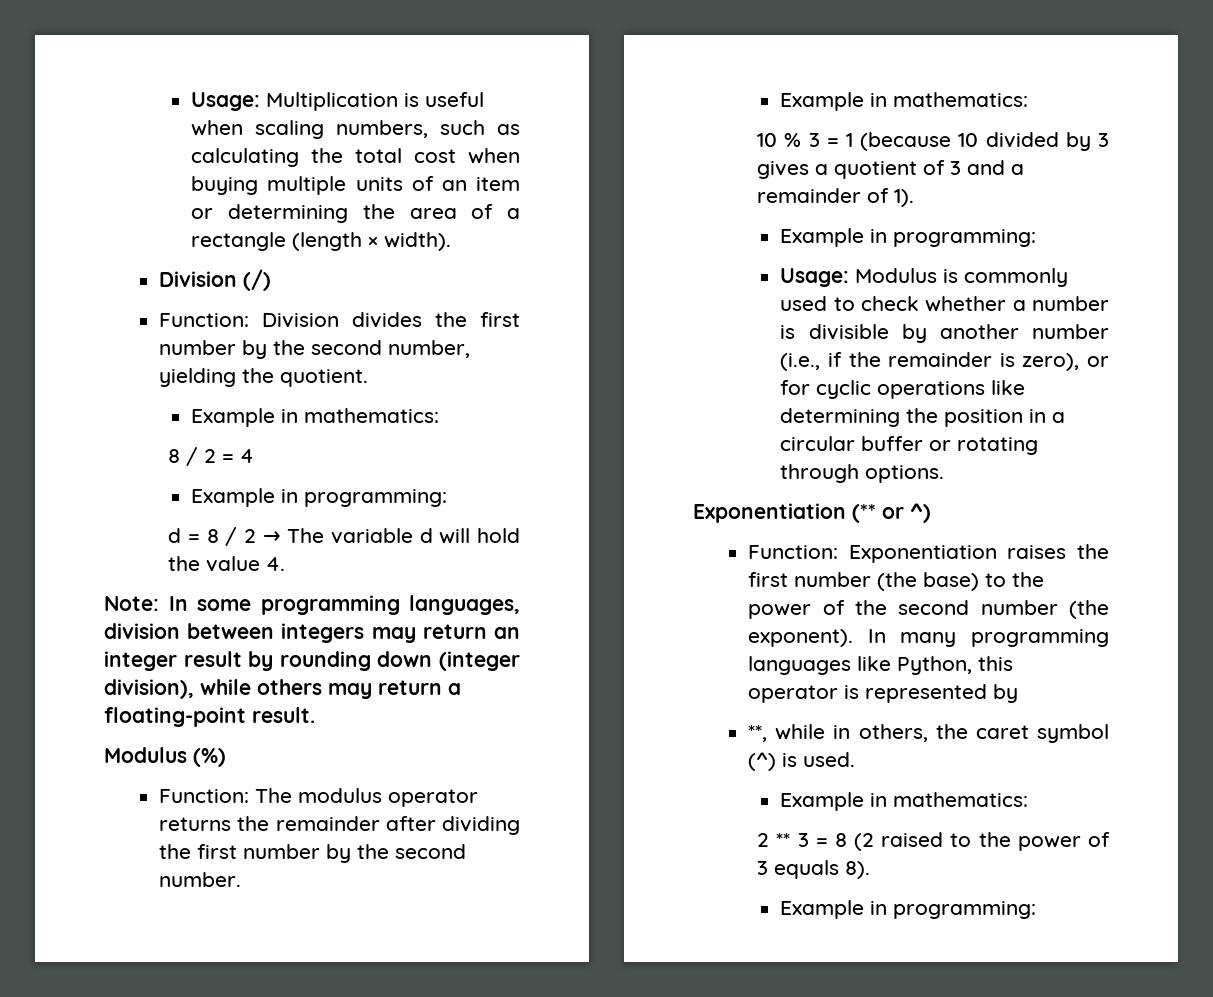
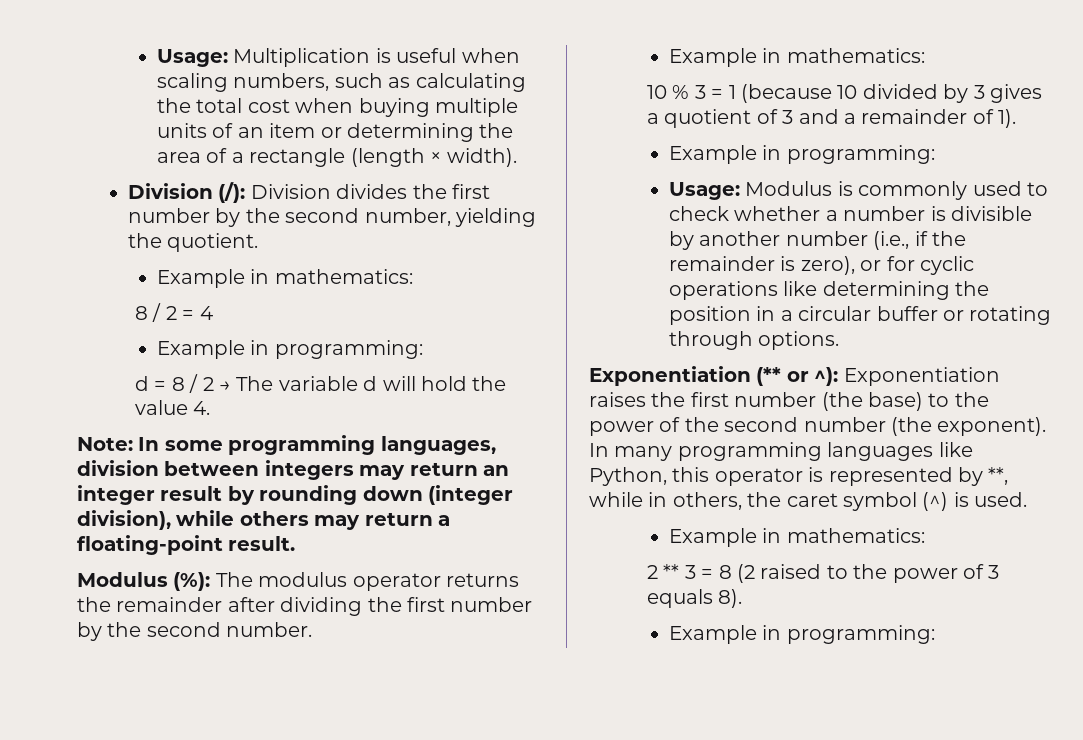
- Division (/)
- Function: Division divides the first number by the second number, yielding the quotient.
+ Division (/): Division divides the first number by the second number, yielding the quotient.
- Modulus (%)
- Function: The modulus operator returns the remainder after dividing the first number by the second number.
+ Modulus (%): The modulus operator returns the remainder after dividing the first number by the second number.
- Exponentiation (** or ^)
- Function: Exponentiation raises the first number (the base) to the power of the second number (the exponent).
+ Exponentiation (** or ^): Exponentiation raises the first number (the base) to the power of the second number (the exponent).
- In many programming languages like Python, this operator is represented by
- **, while in others, the caret symbol (^) is used.
+ In many programming languages like Python, this operator is represented by **, while in others, the caret symbol (^) is used.

